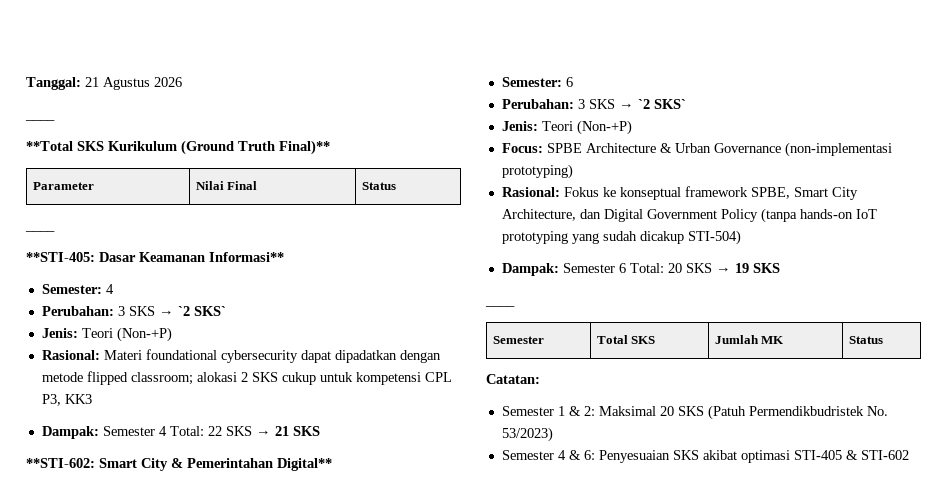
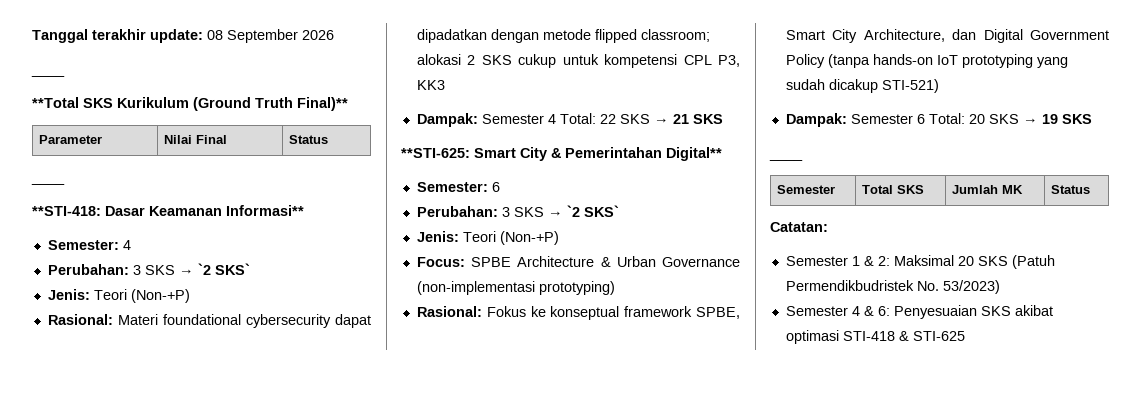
- Tanggal: 21 Agustus 2026
+ Tanggal terakhir update: 08 September 2026
- **STI-405: Dasar Keamanan Informasi**
+ **STI-418: Dasar Keamanan Informasi**
- **STI-602: Smart City & Pemerintahan Digital**
+ **STI-625: Smart City & Pemerintahan Digital**
- Rasional: Fokus ke konseptual framework SPBE, Smart City Architecture, dan Digital Government Policy (tanpa hands-on IoT prototyping yang sudah dicakup STI-504)
+ Rasional: Fokus ke konseptual framework SPBE, Smart City Architecture, dan Digital Government Policy (tanpa hands-on IoT prototyping yang sudah dicakup STI-521)
- Semester 4 & 6: Penyesuaian SKS akibat optimasi STI-405 & STI-602
+ Semester 4 & 6: Penyesuaian SKS akibat optimasi STI-418 & STI-625

